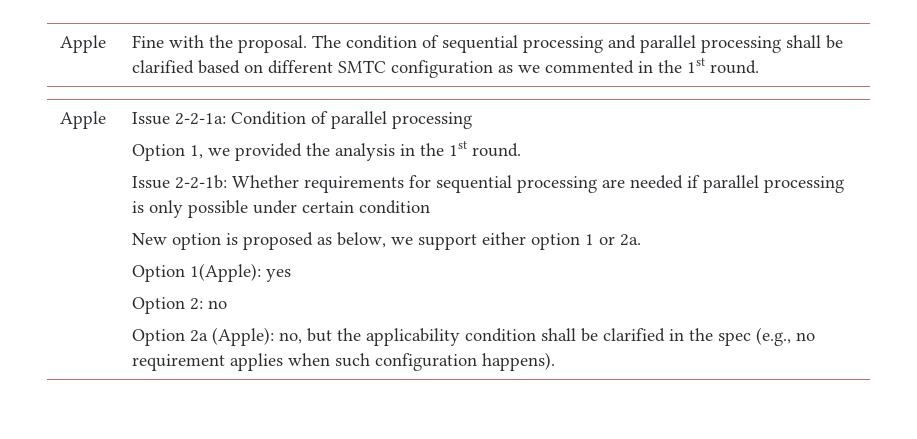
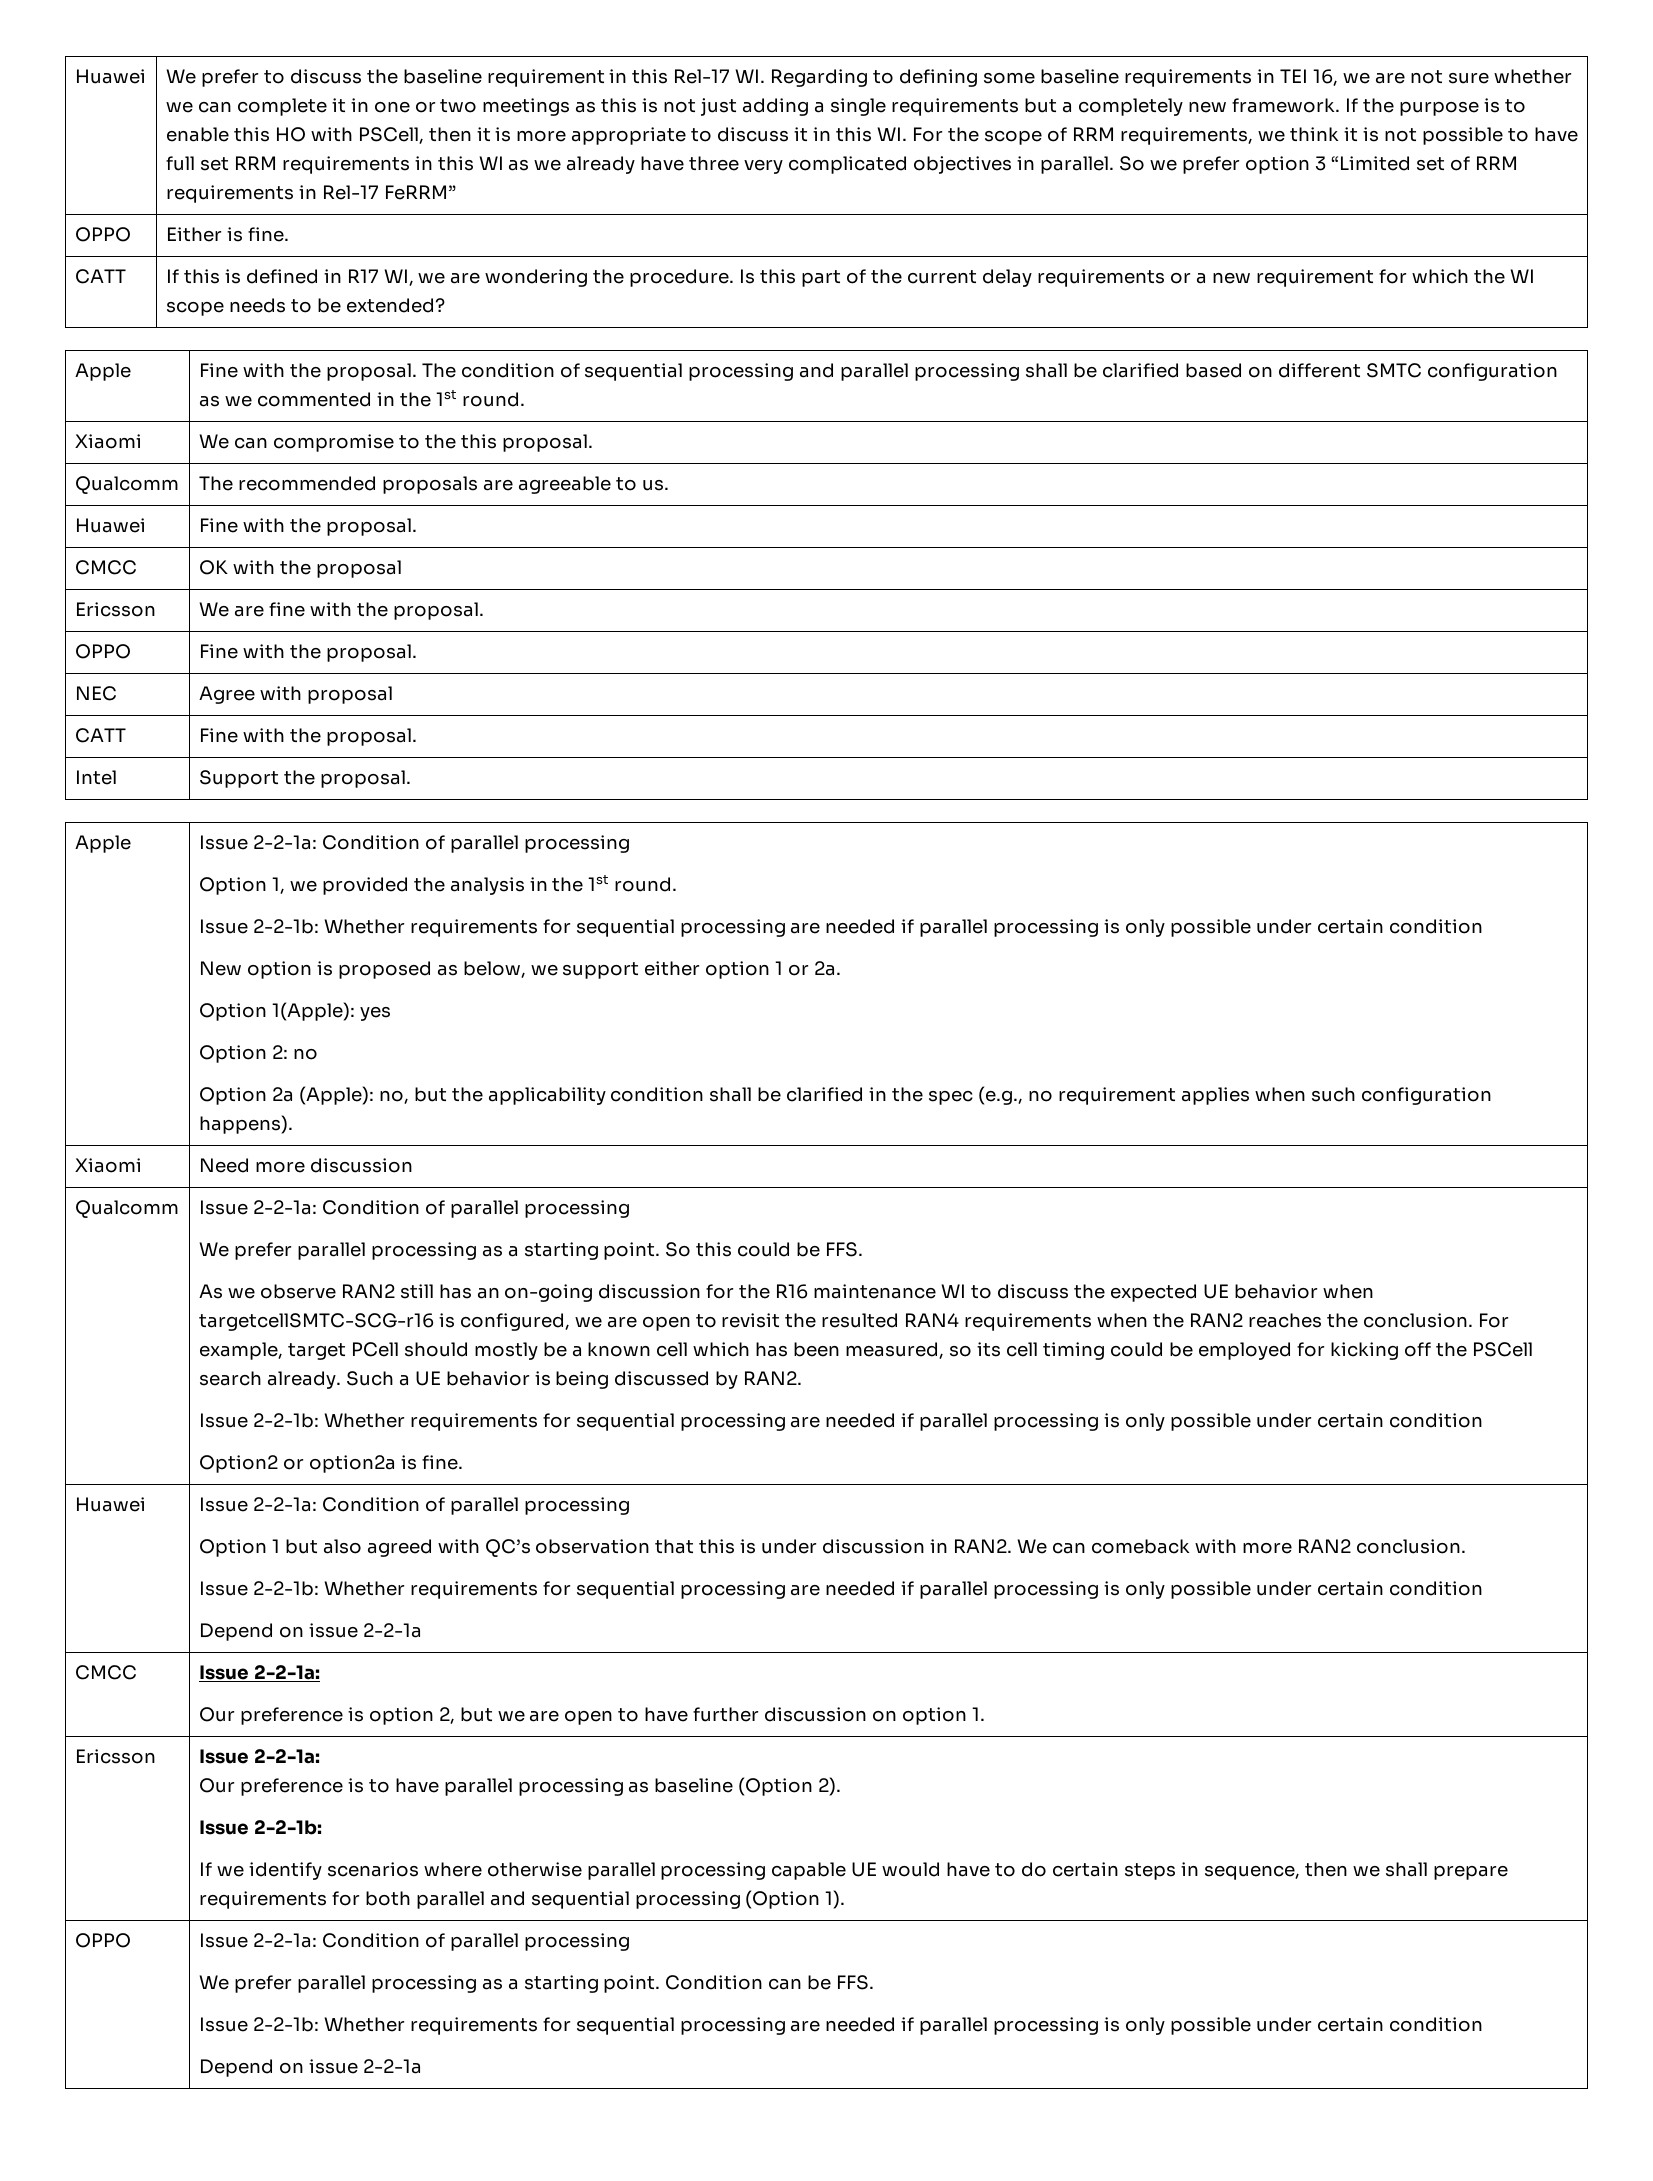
+ Huawei | We prefer to discuss the baseline requirement in this Rel-17 WI. Regarding to defining some baseline requirements in TEI 16, we are not sure whether we can complete it in one or two meetings as this is not just adding a single requirements but a completely new framework. If the purpose is to enable this HO with PSCell, then it is more appropriate to discuss it in this WI. For the scope of RRM requirements, we think it is not possible to have full set RRM requirements in this WI as we already have three very complicated objectives in parallel. So we prefer option 3 “Limited set of RRM requirements in Rel-17 FeRRM”
+ OPPO | Either is fine.
+ CATT | If this is defined in R17 WI, we are wondering the procedure. Is this part of the current delay requirements or a new requirement for which the WI scope needs to be extended?
+ Xiaomi | We can compromise to the this proposal.
+ Qualcomm | The recommended proposals are agreeable to us.
+ Huawei | Fine with the proposal.
+ CMCC | OK with the proposal
+ Ericsson | We are fine with the proposal.
+ OPPO | Fine with the proposal.
+ NEC | Agree with proposal
+ CATT | Fine with the proposal.
+ Intel | Support the proposal.
+ Xiaomi | Need more discussion
+ Qualcomm | Issue 2-2-1a: Condition of parallel processing
+ We prefer parallel processing as a starting point. So this could be FFS.
+ As we observe RAN2 still has an on-going discussion for the R16 maintenance WI to discuss the expected UE behavior when targetcellSMTC-SCG-r16 is configured, we are open to revisit the resulted RAN4 requirements when the RAN2 reaches the conclusion. For example, target PCell should mostly be a known cell which has been measured, so its cell timing could be employed for kicking off the PSCell search already. Such a UE behavior is being discussed by RAN2.
+ Issue 2-2-1b: Whether requirements for sequential processing are needed if parallel processing is only possible under certain condition
+ Option2 or option2a is fine.
+ Huawei | Issue 2-2-1a: Condition of parallel processing
+ Option 1 but also agreed with QC’s observation that this is under discussion in RAN2. We can comeback with more RAN2 conclusion.
+ Issue 2-2-1b: Whether requirements for sequential processing are needed if parallel processing is only possible under certain condition
+ Depend on issue 2-2-1a
+ CMCC | Issue 2-2-1a:
+ Our preference is option 2, but we are open to have further discussion on option 1.
+ Ericsson | Issue 2-2-1a:
+ Our preference is to have parallel processing as baseline (Option 2).
+ Issue 2-2-1b:
+ If we identify scenarios where otherwise parallel processing capable UE would have to do certain steps in sequence, then we shall prepare requirements for both parallel and sequential processing (Option 1).
+ OPPO | Issue 2-2-1a: Condition of parallel processing
+ We prefer parallel processing as a starting point. Condition can be FFS.
+ Issue 2-2-1b: Whether requirements for sequential processing are needed if parallel processing is only possible under certain condition
+ Depend on issue 2-2-1a

